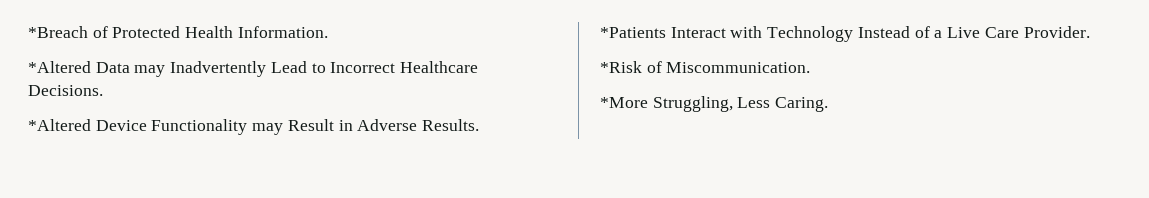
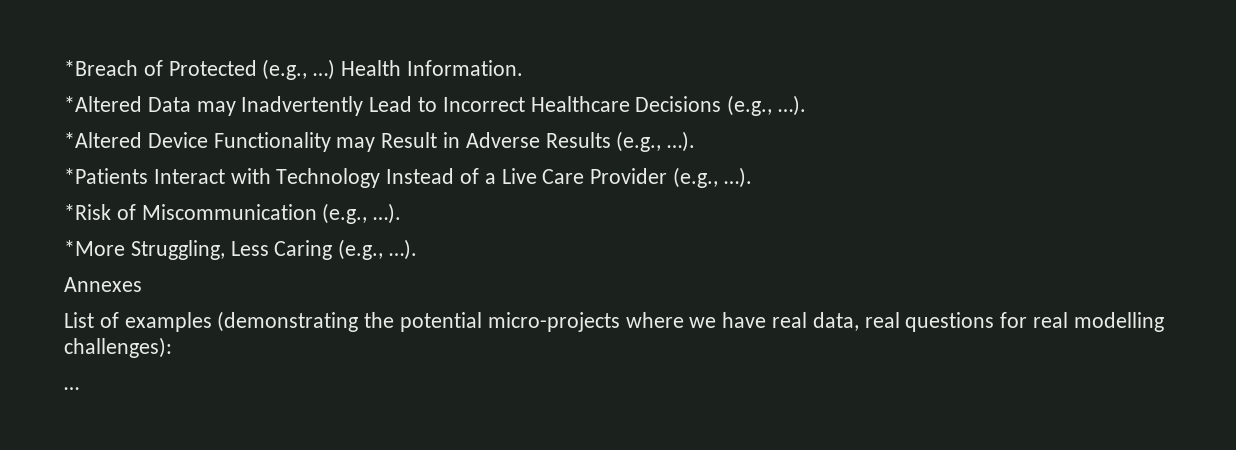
- *Breach of Protected Health Information.
+ *Breach of Protected (e.g., …) Health Information.
- *Altered Data may Inadvertently Lead to Incorrect Healthcare Decisions.
+ *Altered Data may Inadvertently Lead to Incorrect Healthcare Decisions (e.g., …).
- *Altered Device Functionality may Result in Adverse Results.
+ *Altered Device Functionality may Result in Adverse Results (e.g., …).
- *Patients Interact with Technology Instead of a Live Care Provider.
+ *Patients Interact with Technology Instead of a Live Care Provider (e.g., …).
- *Risk of Miscommunication.
+ *Risk of Miscommunication (e.g., …).
- *More Struggling, Less Caring.
+ *More Struggling, Less Caring (e.g., …).
+ Annexes
+ List of examples (demonstrating the potential micro-projects where we have real data, real questions for real modelling challenges):
+ …

